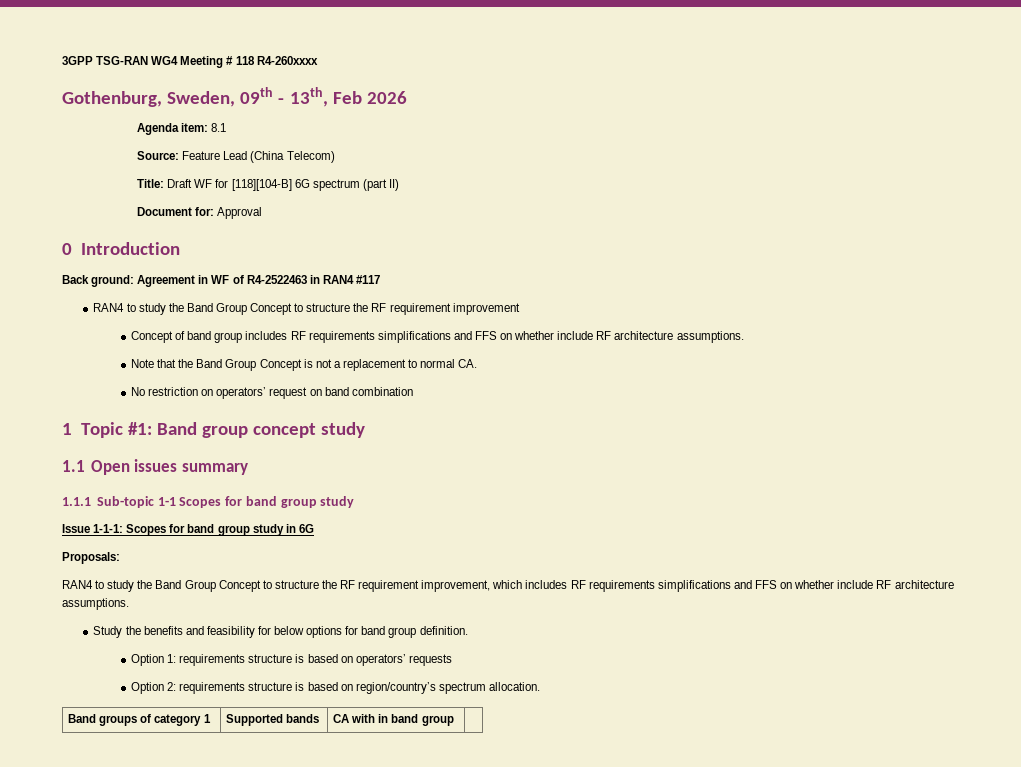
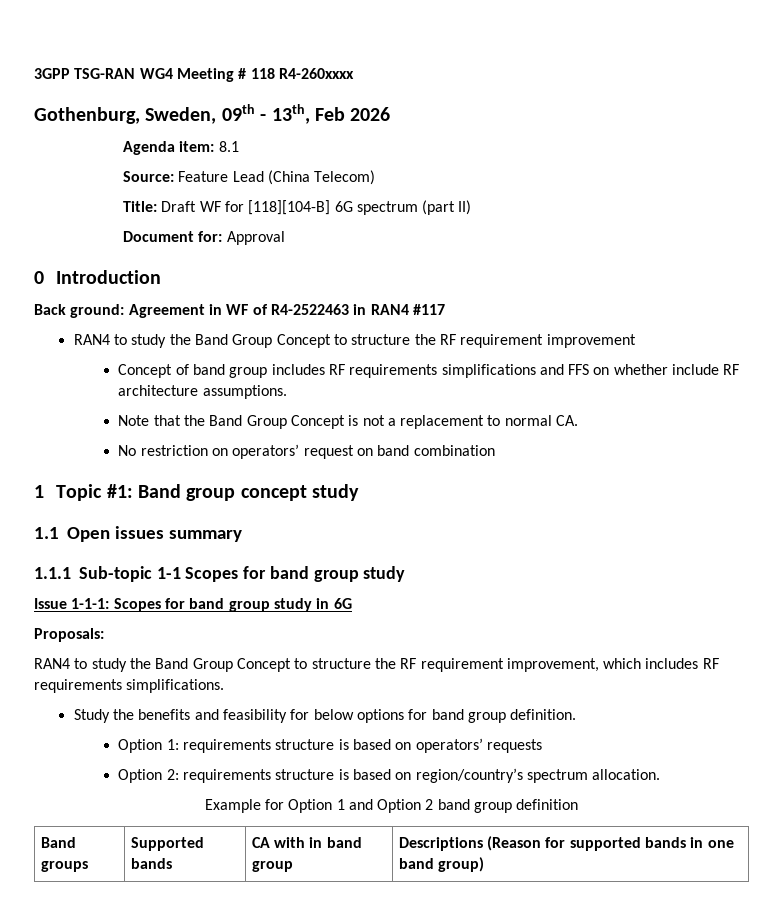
- RAN4 to study the Band Group Concept to structure the RF requirement improvement, which includes RF requirements simplifications and FFS on whether include RF architecture assumptions.
+ RAN4 to study the Band Group Concept to structure the RF requirement improvement, which includes RF requirements simplifications.
+ Example for Option 1 and Option 2 band group definition
- Band groups of category 1 | Supported bands | CA with in band group |
+ Band groups | Supported bands | CA with in band group | Descriptions (Reason for supported bands in one band group)

